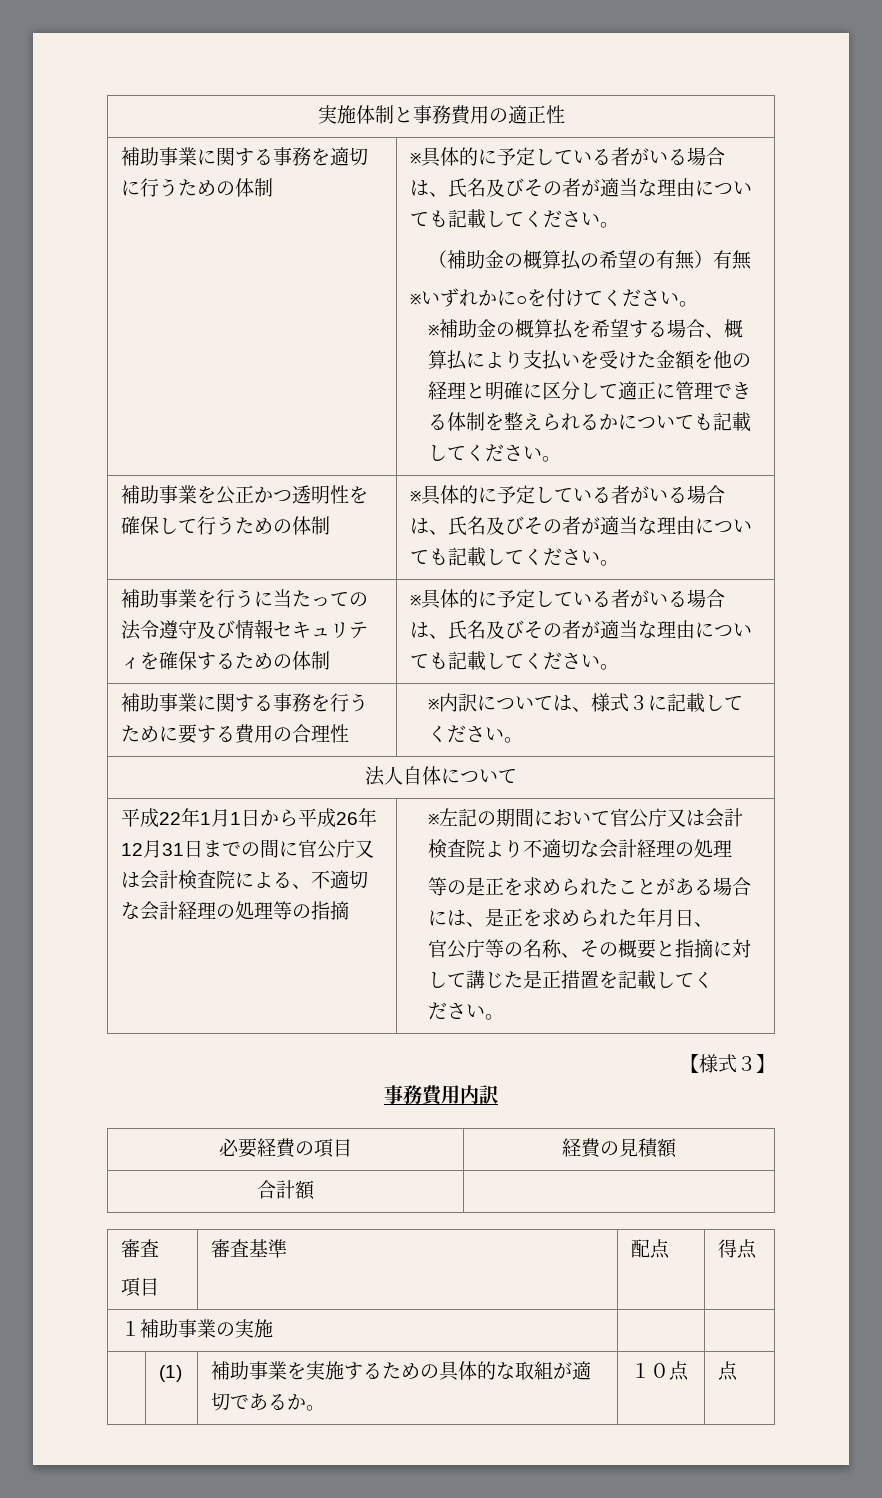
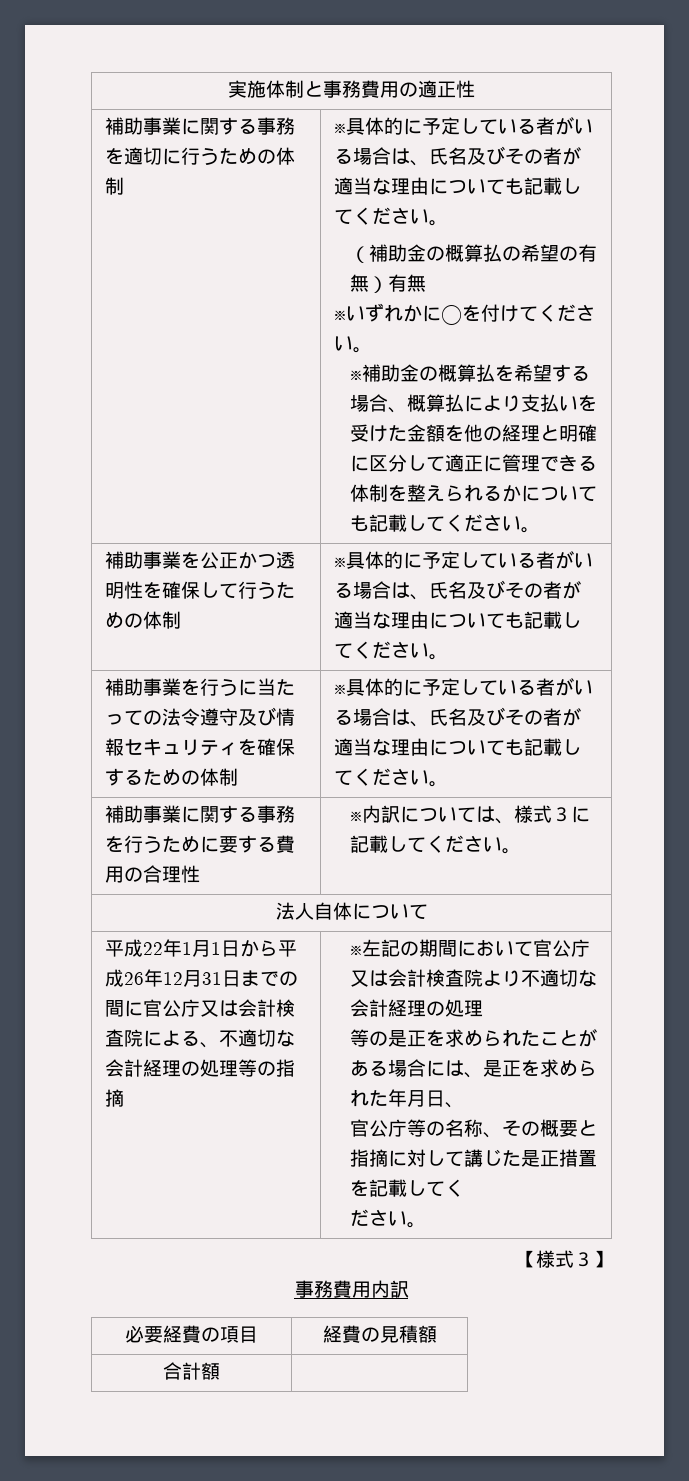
  合計額 |
- 審査
- 項目 | 審査基準 | 配点 | 得点
- １補助事業の実施 | |
- | (1) | 補助事業を実施するための具体的な取組が適切であるか。 | １０点 | 点

